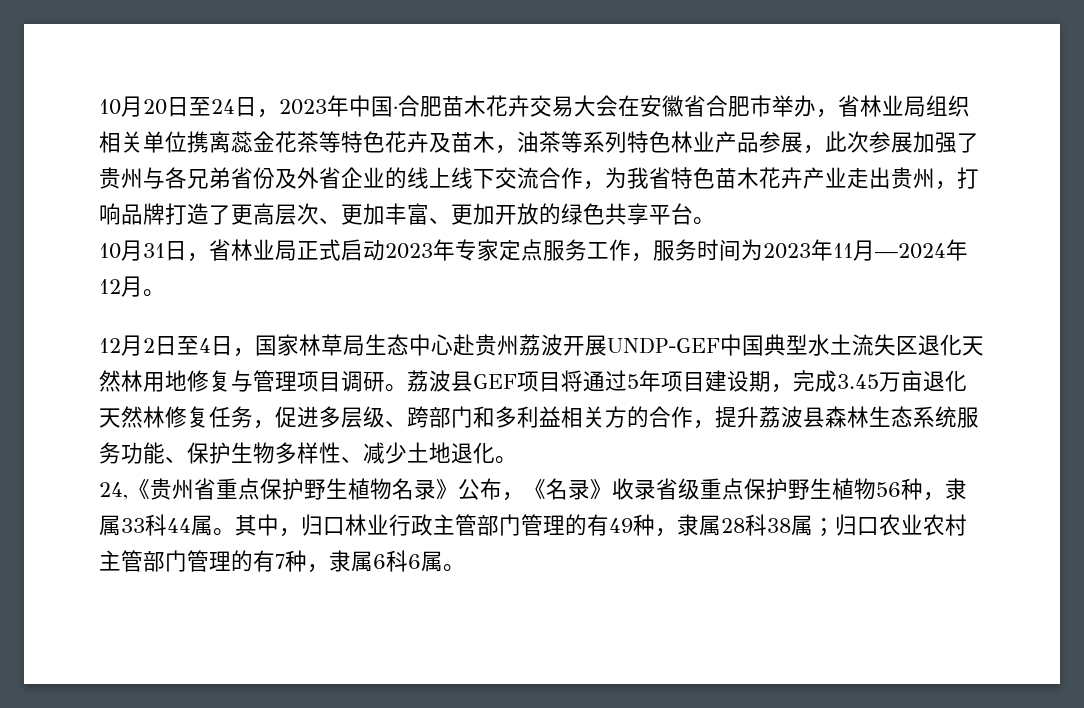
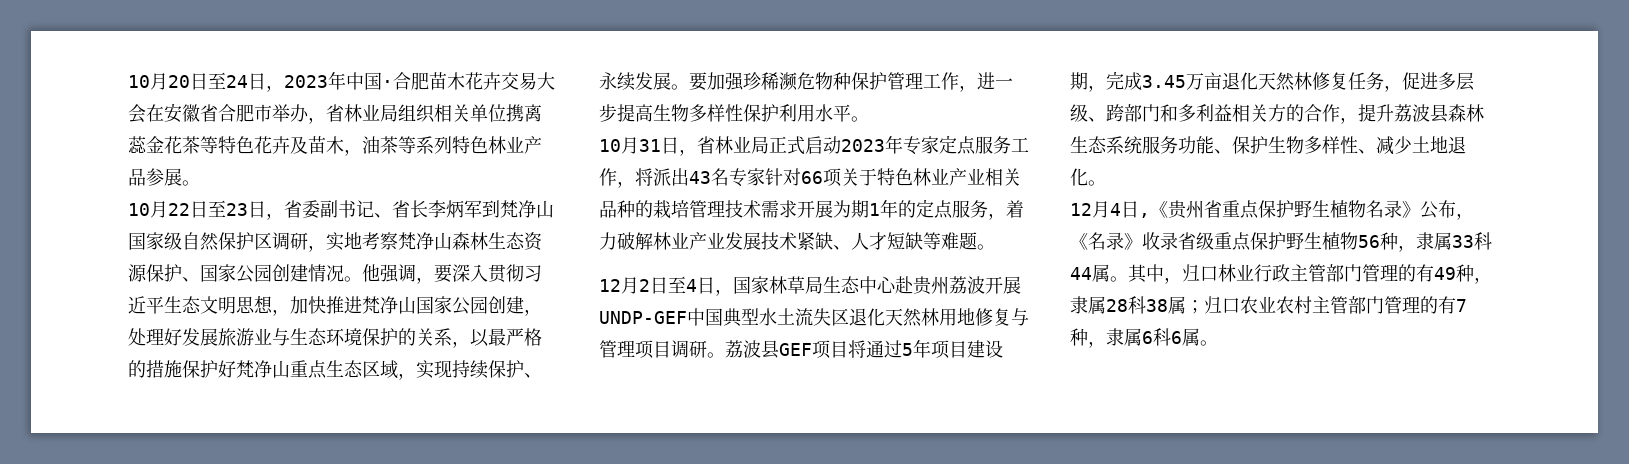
- 10月20日至24日，2023年中国·合肥苗木花卉交易大会在安徽省合肥市举办，省林业局组织相关单位携离蕊金花茶等特色花卉及苗木，油茶等系列特色林业产品参展，此次参展加强了贵州与各兄弟省份及外省企业的线上线下交流合作，为我省特色苗木花卉产业走出贵州，打响品牌打造了更高层次、更加丰富、更加开放的绿色共享平台。
+ 10月20日至24日，2023年中国·合肥苗木花卉交易大会在安徽省合肥市举办，省林业局组织相关单位携离蕊金花茶等特色花卉及苗木，油茶等系列特色林业产品参展。
+ 10月22日至23日，省委副书记、省长李炳军到梵净山国家级自然保护区调研，实地考察梵净山森林生态资源保护、国家公园创建情况。他强调，要深入贯彻习近平生态文明思想，加快推进梵净山国家公园创建，处理好发展旅游业与生态环境保护的关系，以最严格的措施保护好梵净山重点生态区域，实现持续保护、永续发展。要加强珍稀濒危物种保护管理工作，进一步提高生物多样性保护利用水平。
- 10月31日，省林业局正式启动2023年专家定点服务工作，服务时间为2023年11月—2024年12月。
+ 10月31日，省林业局正式启动2023年专家定点服务工作，将派出43名专家针对66项关于特色林业产业相关品种的栽培管理技术需求开展为期1年的定点服务，着力破解林业产业发展技术紧缺、人才短缺等难题。
- 24,《贵州省重点保护野生植物名录》公布，《名录》收录省级重点保护野生植物56种，隶属33科44属。
+ 12月4日,《贵州省重点保护野生植物名录》公布，《名录》收录省级重点保护野生植物56种，隶属33科44属。

